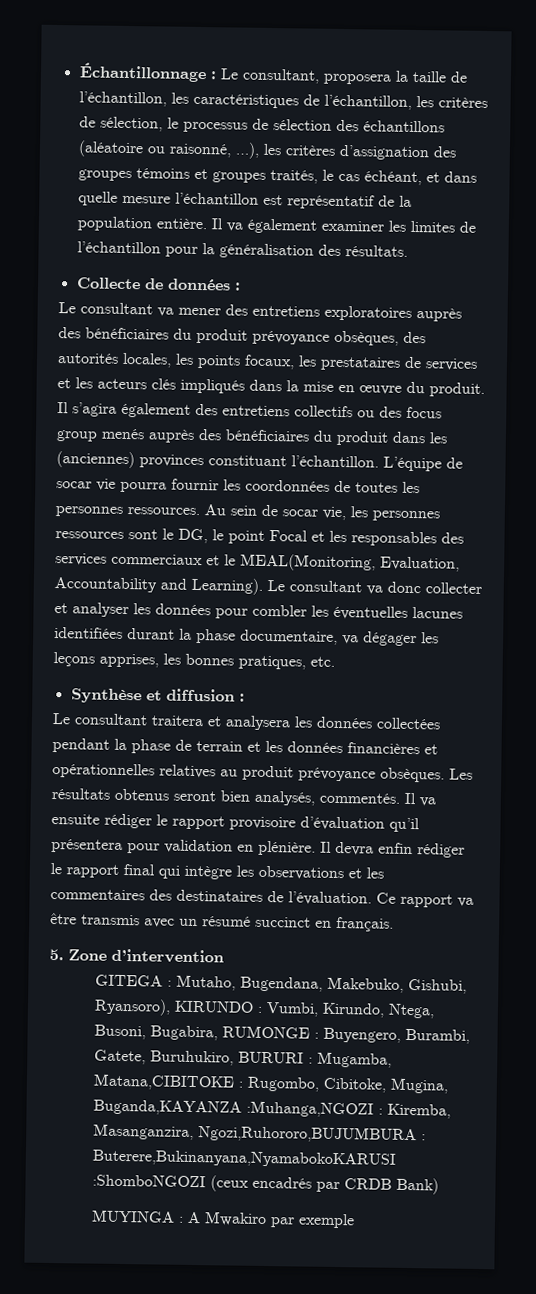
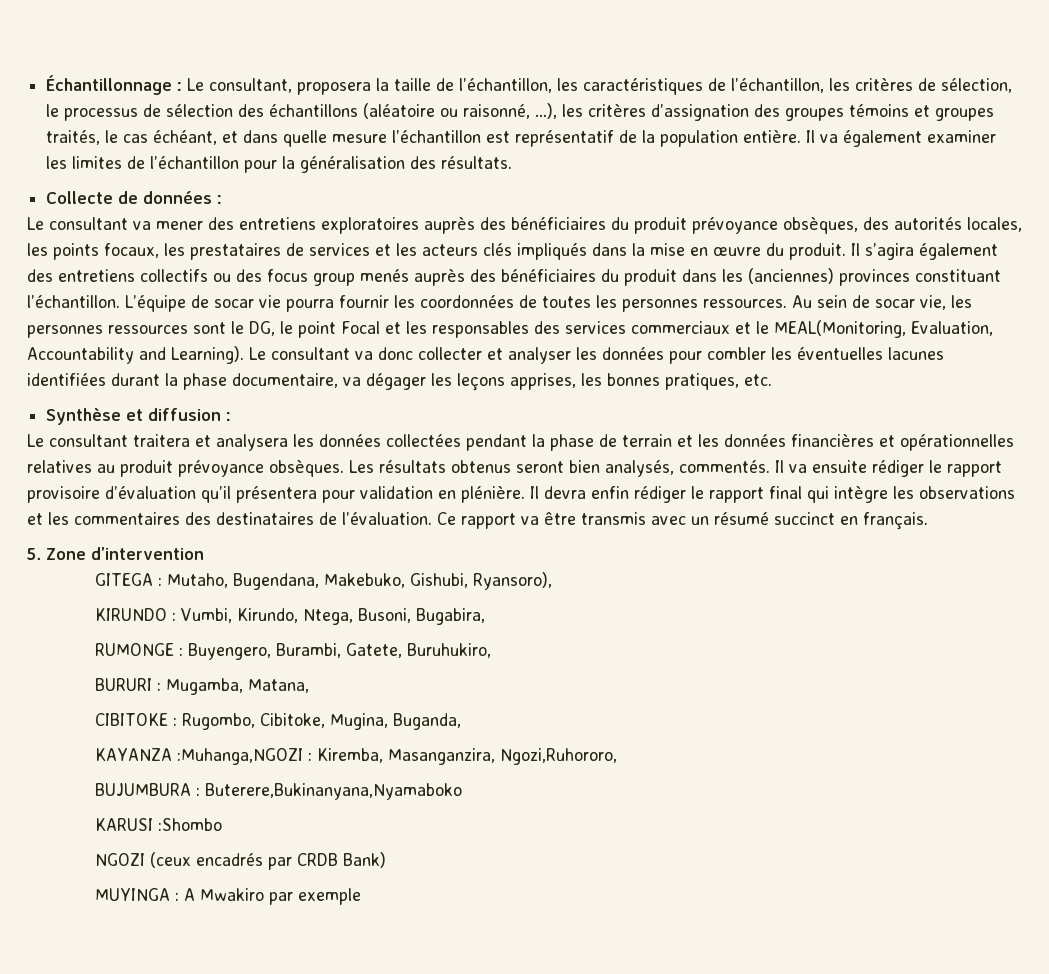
- GITEGA : Mutaho, Bugendana, Makebuko, Gishubi, Ryansoro), KIRUNDO : Vumbi, Kirundo, Ntega, Busoni, Bugabira, RUMONGE : Buyengero, Burambi, Gatete, Buruhukiro, BURURI : Mugamba, Matana,CIBITOKE : Rugombo, Cibitoke, Mugina, Buganda,KAYANZA :Muhanga,NGOZI : Kiremba, Masanganzira, Ngozi,Ruhororo,BUJUMBURA : Buterere,Bukinanyana,NyamabokoKARUSI :ShomboNGOZI (ceux encadrés par CRDB Bank)
+ GITEGA : Mutaho, Bugendana, Makebuko, Gishubi, Ryansoro),
+ KIRUNDO : Vumbi, Kirundo, Ntega, Busoni, Bugabira,
+ RUMONGE : Buyengero, Burambi, Gatete, Buruhukiro,
+ BURURI : Mugamba, Matana,
+ CIBITOKE : Rugombo, Cibitoke, Mugina, Buganda,
+ KAYANZA :Muhanga,NGOZI : Kiremba, Masanganzira, Ngozi,Ruhororo,
+ BUJUMBURA : Buterere,Bukinanyana,Nyamaboko
+ KARUSI :Shombo
+ NGOZI (ceux encadrés par CRDB Bank)

